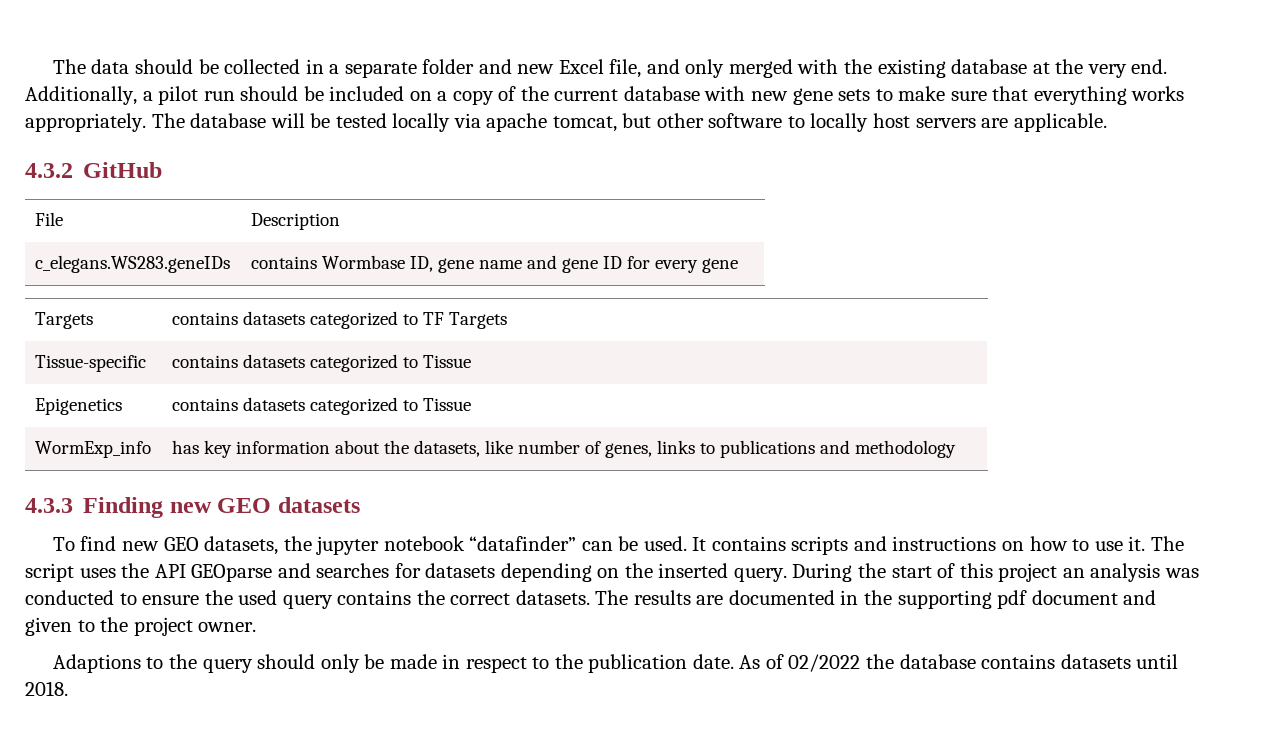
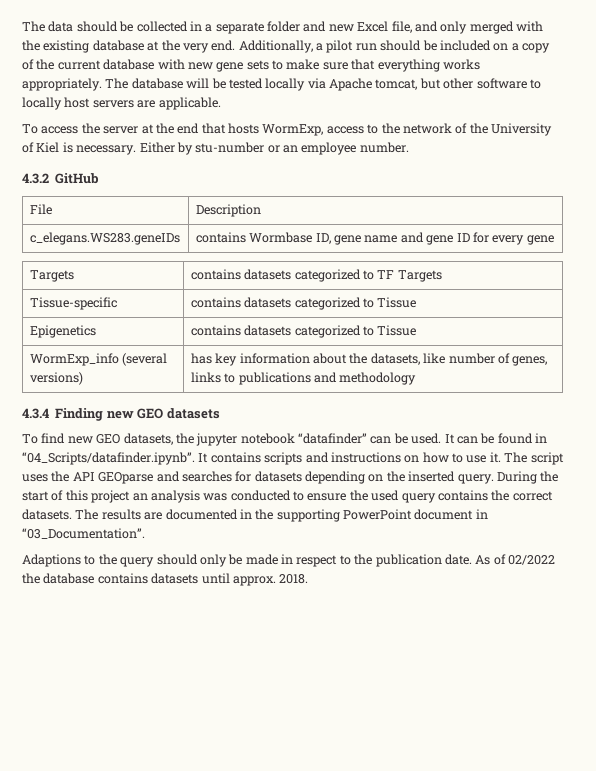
- The database will be tested locally via apache tomcat, but other software to locally host servers are applicable.
+ The database will be tested locally via Apache tomcat, but other software to locally host servers are applicable.
+ To access the server at the end that hosts WormExp, access to the network of the University of Kiel is necessary. Either by stu-number or an employee number.
- WormExp_info | has key information about the datasets, like number of genes, links to publications and methodology
+ WormExp_info (several versions) | has key information about the datasets, like number of genes, links to publications and methodology
- 4.3.3 Finding new GEO datasets
+ 4.3.4 Finding new GEO datasets
- It contains scripts and instructions on how to use it.
+ It can be found in “04_Scripts/datafinder.ipynb”. It contains scripts and instructions on how to use it.
- The results are documented in the supporting pdf document and given to the project owner.
+ The results are documented in the supporting PowerPoint document in “03_Documentation”.
- As of 02/2022 the database contains datasets until 2018.
+ As of 02/2022 the database contains datasets until approx. 2018.

